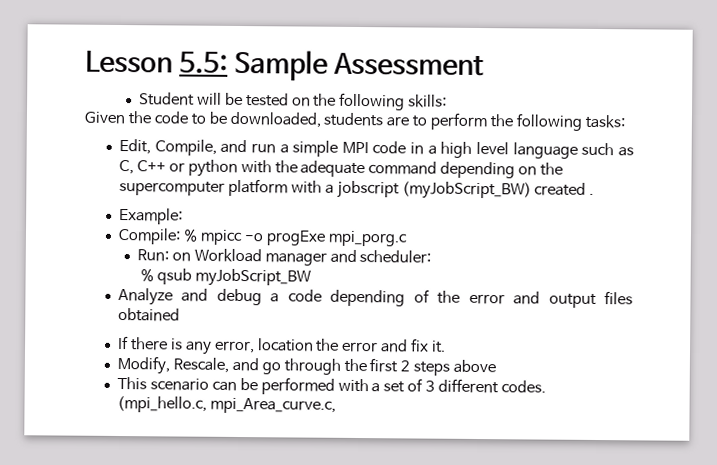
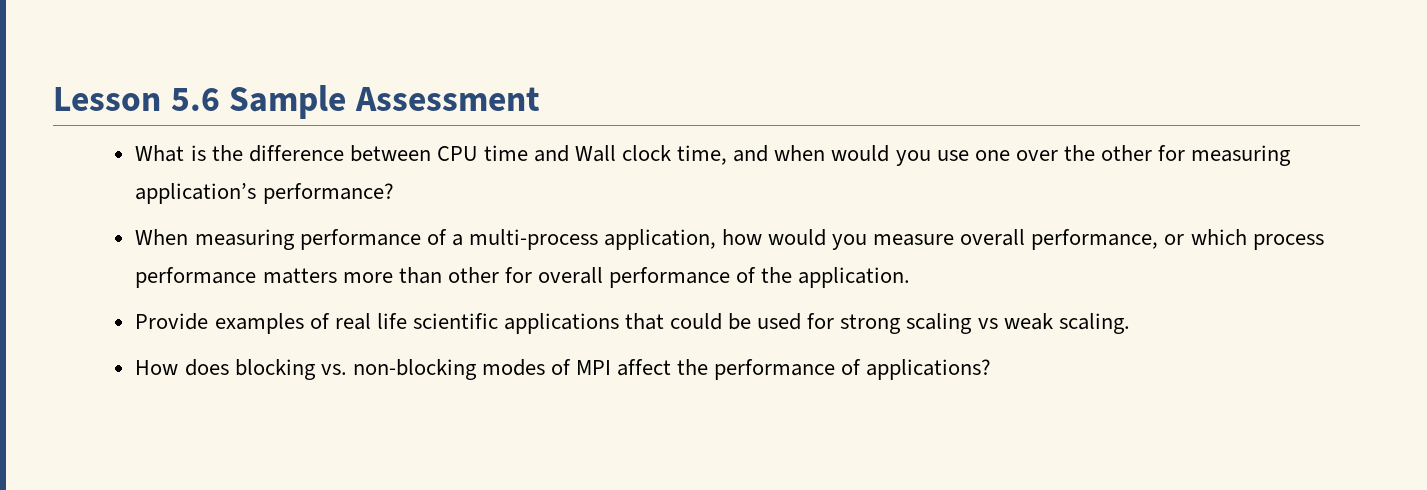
- Lesson 5.5: Sample Assessment
+ Lesson 5.6 Sample Assessment
- Student will be tested on the following skills:
- Given the code to be downloaded, students are to perform the following tasks:
- Edit, Compile, and run a simple MPI code in a high level language such as C, C++ or python with the adequate command depending on the supercomputer platform with a jobscript (myJobScript_BW) created .
- Example:
- Compile: % mpicc -o progExe mpi_porg.c
- Run: on Workload manager and scheduler:
- % qsub myJobScript_BW
- Analyze and debug a code depending of the error and output files obtained
- If there is any error, location the error and fix it.
- Modify, Rescale, and go through the first 2 steps above
- This scenario can be performed with a set of 3 different codes. (mpi_hello.c, mpi_Area_curve.c,
+ What is the difference between CPU time and Wall clock time, and when would you use one over the other for measuring application’s performance?
+ When measuring performance of a multi-process application, how would you measure overall performance, or which process performance matters more than other for overall performance of the application.
+ Provide examples of real life scientific applications that could be used for strong scaling vs weak scaling.
+ How does blocking vs. non-blocking modes of MPI affect the performance of applications?

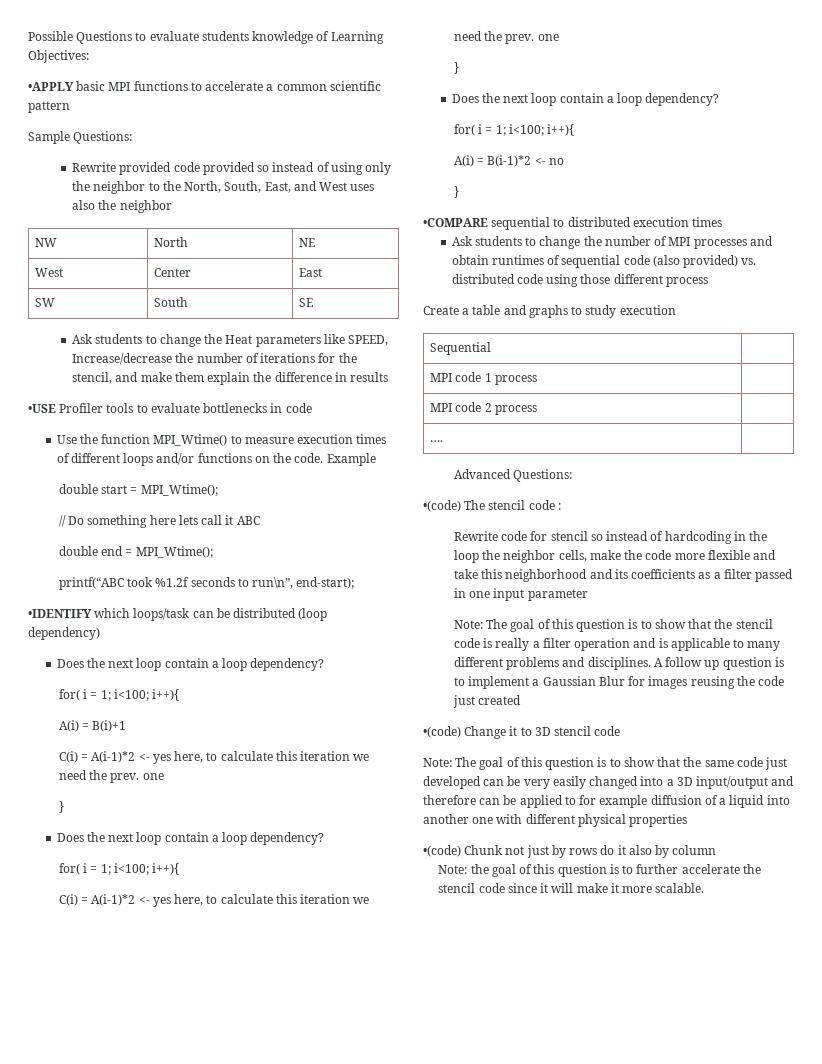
- Lesson 5.6 Sample Assessment
- What is the difference between CPU time and Wall clock time, and when would you use one over the other for measuring application’s performance?
- When measuring performance of a multi-process application, how would you measure overall performance, or which process performance matters more than other for overall performance of the application.
- Provide examples of real life scientific applications that could be used for strong scaling vs weak scaling.
- How does blocking vs. non-blocking modes of MPI affect the performance of applications?
+ Possible Questions to evaluate students knowledge of Learning Objectives:
+ •APPLY basic MPI functions to accelerate a common scientific pattern
+ Sample Questions:
+ Rewrite provided code provided so instead of using only the neighbor to the North, South, East, and West uses also the neighbor
+ NW | North | NE
+ West | Center | East
+ SW | South | SE
+ Ask students to change the Heat parameters like SPEED, Increase/decrease the number of iterations for the stencil, and make them explain the difference in results
+ •USE Profiler tools to evaluate bottlenecks in code
+ Use the function MPI_Wtime() to measure execution times of different loops and/or functions on the code. Example
+ double start = MPI_Wtime();
+ // Do something here lets call it ABC
+ double end = MPI_Wtime();
+ printf(“ABC took %1.2f seconds to run\n”, end-start);
+ •IDENTIFY which loops/task can be distributed (loop dependency)
+ Does the next loop contain a loop dependency?
+ for( i = 1; i<100; i++){
+ A(i) = B(i)+1
+ C(i) = A(i-1)*2 <- yes here, to calculate this iteration we need the prev. one
+ }
+ Does the next loop contain a loop dependency?
+ for( i = 1; i<100; i++){
+ C(i) = A(i-1)*2 <- yes here, to calculate this iteration we need the prev. one
+ }
+ Does the next loop contain a loop dependency?
+ for( i = 1; i<100; i++){
+ A(i) = B(i-1)*2 <- no
+ }
+ •COMPARE sequential to distributed execution times
+ Ask students to change the number of MPI processes and obtain runtimes of sequential code (also provided) vs. distributed code using those different process
+ Create a table and graphs to study execution
+ Sequential |
+ MPI code 1 process |
+ MPI code 2 process |
+ …. |
+ Advanced Questions:
+ •(code) The stencil code :
+ Rewrite code for stencil so instead of hardcoding in the loop the neighbor cells, make the code more flexible and take this neighborhood and its coefficients as a filter passed in one input parameter
+ Note: The goal of this question is to show that the stencil code is really a filter operation and is applicable to many different problems and disciplines. A follow up question is to implement a Gaussian Blur for images reusing the code just created
+ •(code) Change it to 3D stencil code
+ Note: The goal of this question is to show that the same code just developed can be very easily changed into a 3D input/output and therefore can be applied to for example diffusion of a liquid into another one with different physical properties
+ •(code) Chunk not just by rows do it also by column
+ Note: the goal of this question is to further accelerate the stencil code since it will make it more scalable.

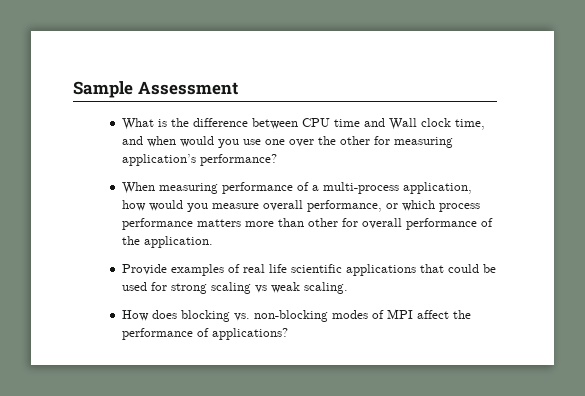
- Possible Questions to evaluate students knowledge of Learning Objectives:
- •APPLY basic MPI functions to accelerate a common scientific pattern
- Sample Questions:
- Rewrite provided code provided so instead of using only the neighbor to the North, South, East, and West uses also the neighbor
- NW | North | NE
- West | Center | East
- SW | South | SE
- Ask students to change the Heat parameters like SPEED, Increase/decrease the number of iterations for the stencil, and make them explain the difference in results
- •USE Profiler tools to evaluate bottlenecks in code
- Use the function MPI_Wtime() to measure execution times of different loops and/or functions on the code. Example
- double start = MPI_Wtime();
- // Do something here lets call it ABC
- double end = MPI_Wtime();
- printf(“ABC took %1.2f seconds to run\n”, end-start);
- •IDENTIFY which loops/task can be distributed (loop dependency)
- Does the next loop contain a loop dependency?
- for( i = 1; i<100; i++){
- A(i) = B(i)+1
- C(i) = A(i-1)*2 <- yes here, to calculate this iteration we need the prev. one
- }
- Does the next loop contain a loop dependency?
- for( i = 1; i<100; i++){
- C(i) = A(i-1)*2 <- yes here, to calculate this iteration we need the prev. one
- }
- Does the next loop contain a loop dependency?
- for( i = 1; i<100; i++){
- A(i) = B(i-1)*2 <- no
- }
- •COMPARE sequential to distributed execution times
- Ask students to change the number of MPI processes and obtain runtimes of sequential code (also provided) vs. distributed code using those different process
- Create a table and graphs to study execution
- Sequential |
- MPI code 1 process |
- MPI code 2 process |
- …. |
- Advanced Questions:
- •(code) The stencil code :
- Rewrite code for stencil so instead of hardcoding in the loop the neighbor cells, make the code more flexible and take this neighborhood and its coefficients as a filter passed in one input parameter
- Note: The goal of this question is to show that the stencil code is really a filter operation and is applicable to many different problems and disciplines. A follow up question is to implement a Gaussian Blur for images reusing the code just created
- •(code) Change it to 3D stencil code
- Note: The goal of this question is to show that the same code just developed can be very easily changed into a 3D input/output and therefore can be applied to for example diffusion of a liquid into another one with different physical properties
- •(code) Chunk not just by rows do it also by column
- Note: the goal of this question is to further accelerate the stencil code since it will make it more scalable.
+ Sample Assessment
+ What is the difference between CPU time and Wall clock time, and when would you use one over the other for measuring application’s performance?
+ When measuring performance of a multi-process application, how would you measure overall performance, or which process performance matters more than other for overall performance of the application.
+ Provide examples of real life scientific applications that could be used for strong scaling vs weak scaling.
+ How does blocking vs. non-blocking modes of MPI affect the performance of applications?

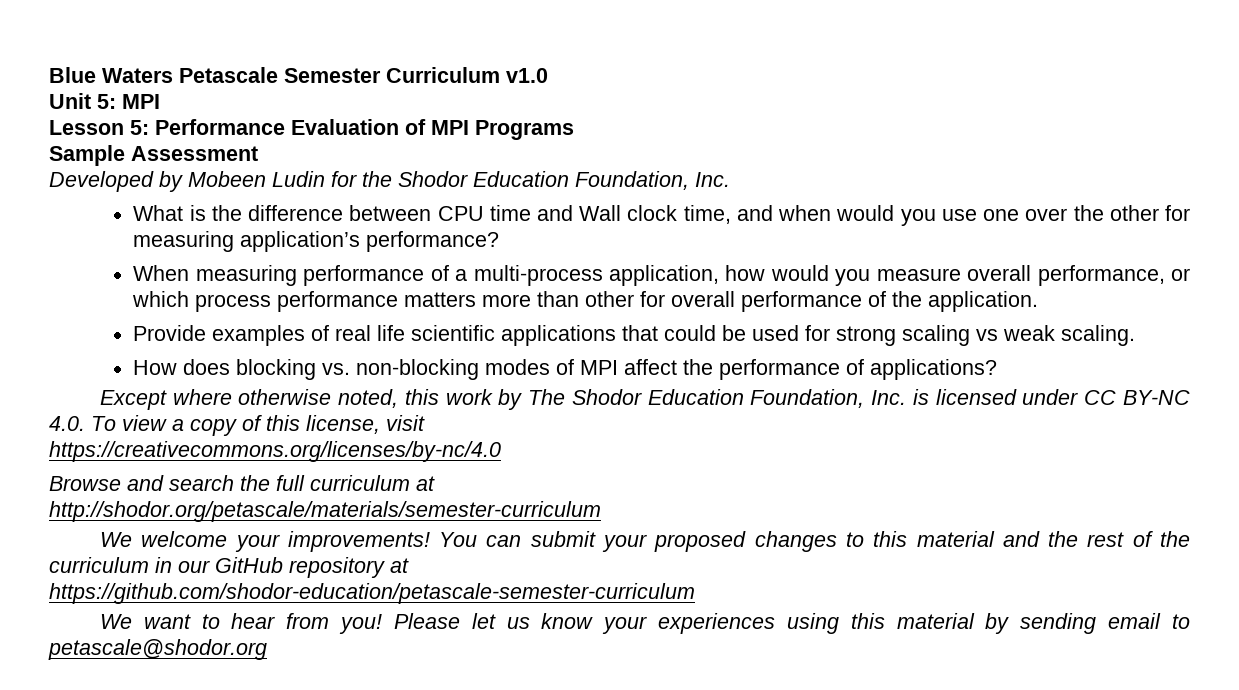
+ Blue Waters Petascale Semester Curriculum v1.0
+ Unit 5: MPI
+ Lesson 5: Performance Evaluation of MPI Programs
  Sample Assessment
+ Developed by Mobeen Ludin for the Shodor Education Foundation, Inc.
+ Except where otherwise noted, this work by The Shodor Education Foundation, Inc. is licensed under CC BY-NC 4.0. To view a copy of this license, visit
+ https://creativecommons.org/licenses/by-nc/4.0
+ Browse and search the full curriculum at
+ http://shodor.org/petascale/materials/semester-curriculum
+ We welcome your improvements! You can submit your proposed changes to this material and the rest of the curriculum in our GitHub repository at
+ https://github.com/shodor-education/petascale-semester-curriculum
+ We want to hear from you! Please let us know your experiences using this material by sending email to petascale@shodor.org

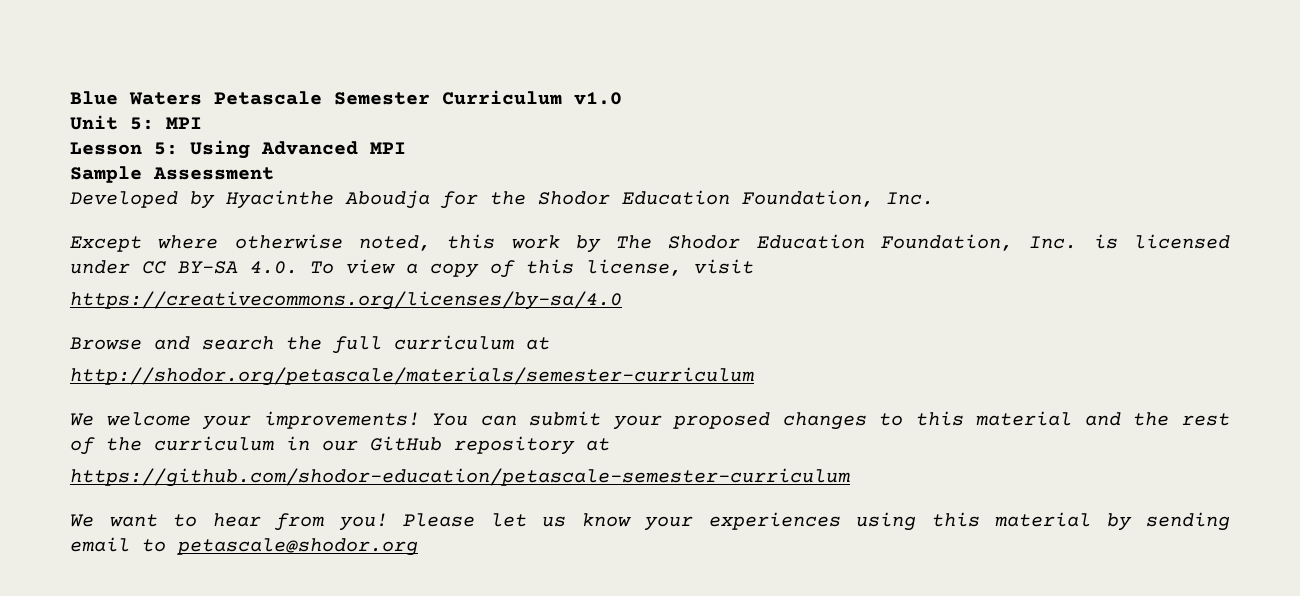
- Lesson 5: Performance Evaluation of MPI Programs
+ Lesson 5: Using Advanced MPI
- Developed by Mobeen Ludin for the Shodor Education Foundation, Inc.
+ Developed by Hyacinthe Aboudja for the Shodor Education Foundation, Inc.
- What is the difference between CPU time and Wall clock time, and when would you use one over the other for measuring application’s performance?
- When measuring performance of a multi-process application, how would you measure overall performance, or which process performance matters more than other for overall performance of the application.
- Provide examples of real life scientific applications that could be used for strong scaling vs weak scaling.
- How does blocking vs. non-blocking modes of MPI affect the performance of applications?
- Except where otherwise noted, this work by The Shodor Education Foundation, Inc. is licensed under CC BY-NC 4.0. To view a copy of this license, visit
+ Except where otherwise noted, this work by The Shodor Education Foundation, Inc. is licensed under CC BY-SA 4.0. To view a copy of this license, visit
- https://creativecommons.org/licenses/by-nc/4.0
+ https://creativecommons.org/licenses/by-sa/4.0

